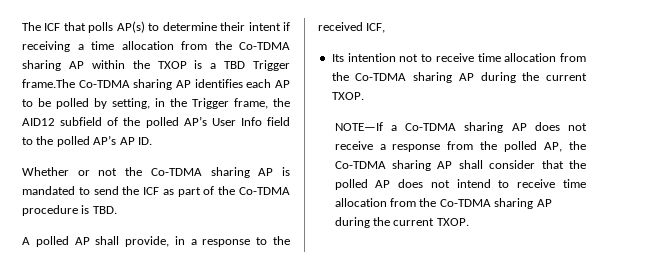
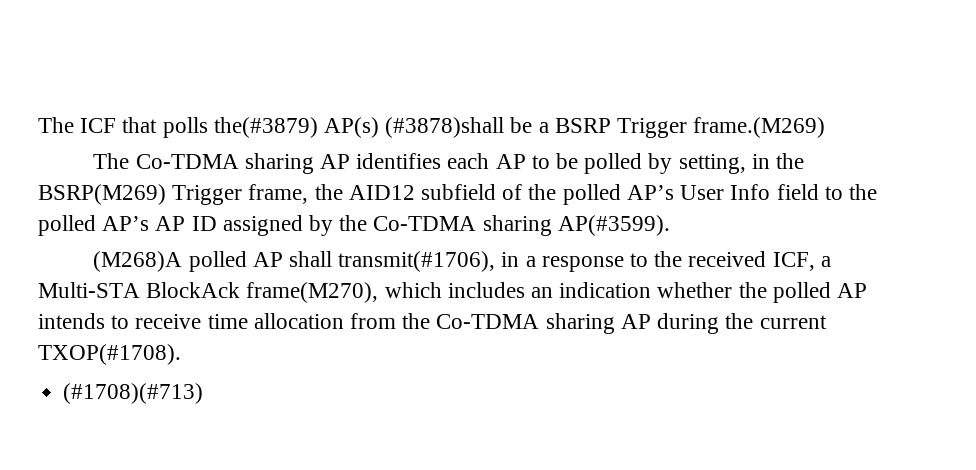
- The ICF that polls AP(s) to determine their intent if receiving a time allocation from the Co-TDMA sharing AP within the TXOP is a TBD Trigger frame.The Co-TDMA sharing AP identifies each AP to be polled by setting, in the Trigger frame, the AID12 subfield of the polled AP’s User Info field to the polled AP’s AP ID.
- Whether or not the Co-TDMA sharing AP is mandated to send the ICF as part of the Co-TDMA procedure is TBD.
- A polled AP shall provide, in a response to the received ICF,
- Its intention not to receive time allocation from the Co-TDMA sharing AP during the current TXOP.
- NOTE—If a Co-TDMA sharing AP does not receive a response from the polled AP, the Co-TDMA sharing AP shall consider that the polled AP does not intend to receive time allocation from the Co-TDMA sharing AP during the current TXOP.
+ The ICF that polls the(#3879) AP(s) (#3878)shall be a BSRP Trigger frame.(M269)
+ The Co-TDMA sharing AP identifies each AP to be polled by setting, in the BSRP(M269) Trigger frame, the AID12 subfield of the polled AP’s User Info field to the polled AP’s AP ID assigned by the Co-TDMA sharing AP(#3599).
+ (M268)A polled AP shall transmit(#1706), in a response to the received ICF, a Multi-STA BlockAck frame(M270), which includes an indication whether the polled AP intends to receive time allocation from the Co-TDMA sharing AP during the current TXOP(#1708).
+ (#1708)(#713)

